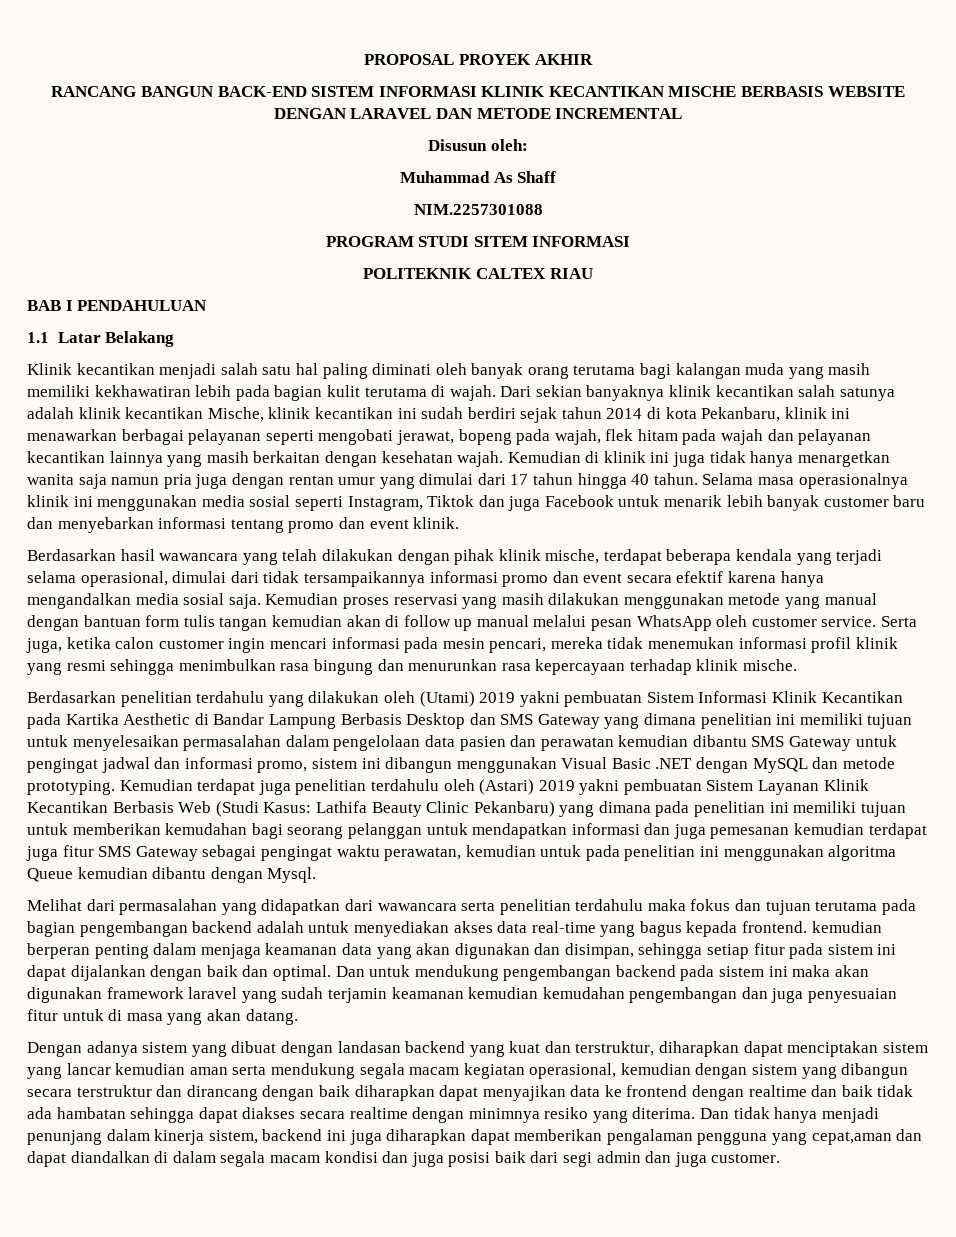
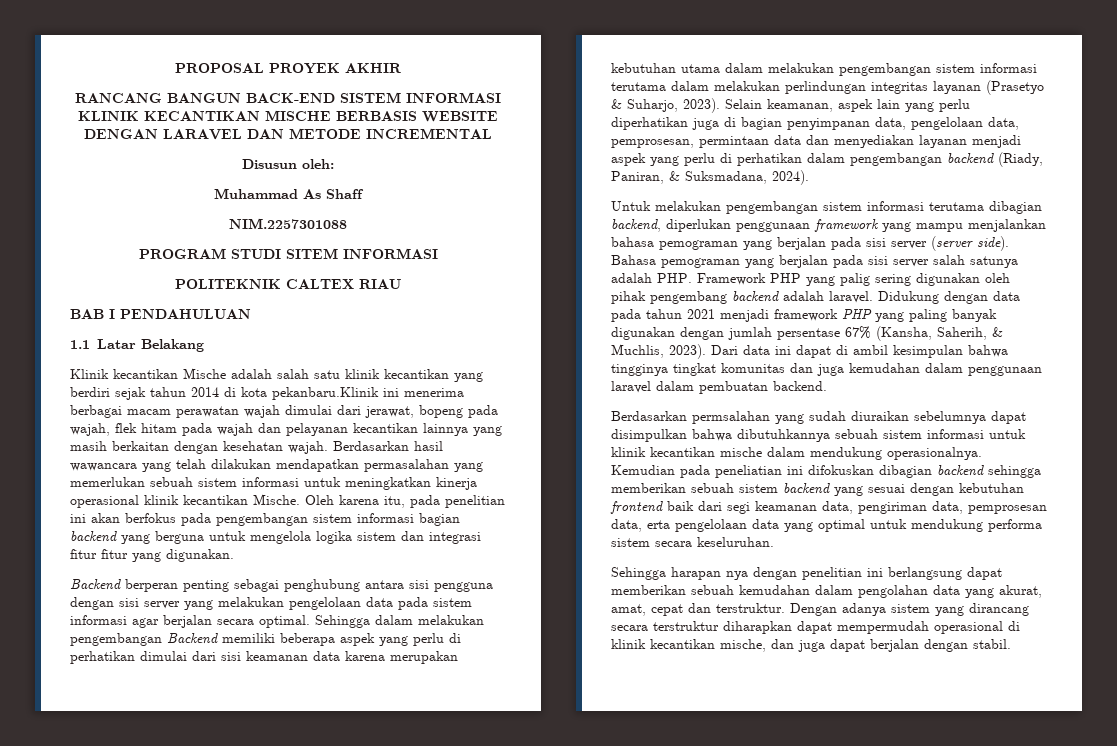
- Klinik kecantikan menjadi salah satu hal paling diminati oleh banyak orang terutama bagi kalangan muda yang masih memiliki kekhawatiran lebih pada bagian kulit terutama di wajah. Dari sekian banyaknya klinik kecantikan salah satunya adalah klinik kecantikan Mische, klinik kecantikan ini sudah berdiri sejak tahun 2014 di kota Pekanbaru, klinik ini menawarkan berbagai pelayanan seperti mengobati jerawat, bopeng pada wajah, flek hitam pada wajah dan pelayanan kecantikan lainnya yang masih berkaitan dengan kesehatan wajah. Kemudian di klinik ini juga tidak hanya menargetkan wanita saja namun pria juga dengan rentan umur yang dimulai dari 17 tahun hingga 40 tahun. Selama masa operasionalnya klinik ini menggunakan media sosial seperti Instagram, Tiktok dan juga Facebook untuk menarik lebih banyak customer baru dan menyebarkan informasi tentang promo dan event klinik.
- Berdasarkan hasil wawancara yang telah dilakukan dengan pihak klinik mische, terdapat beberapa kendala yang terjadi selama operasional, dimulai dari tidak tersampaikannya informasi promo dan event secara efektif karena hanya mengandalkan media sosial saja. Kemudian proses reservasi yang masih dilakukan menggunakan metode yang manual dengan bantuan form tulis tangan kemudian akan di follow up manual melalui pesan WhatsApp oleh customer service. Serta juga, ketika calon customer ingin mencari informasi pada mesin pencari, mereka tidak menemukan informasi profil klinik yang resmi sehingga menimbulkan rasa bingung dan menurunkan rasa kepercayaan terhadap klinik mische.
- Berdasarkan penelitian terdahulu yang dilakukan oleh (Utami) 2019 yakni pembuatan Sistem Informasi Klinik Kecantikan pada Kartika Aesthetic di Bandar Lampung Berbasis Desktop dan SMS Gateway yang dimana penelitian ini memiliki tujuan untuk menyelesaikan permasalahan dalam pengelolaan data pasien dan perawatan kemudian dibantu SMS Gateway untuk pengingat jadwal dan informasi promo, sistem ini dibangun menggunakan Visual Basic .NET dengan MySQL dan metode prototyping. Kemudian terdapat juga penelitian terdahulu oleh (Astari) 2019 yakni pembuatan Sistem Layanan Klinik Kecantikan Berbasis Web (Studi Kasus: Lathifa Beauty Clinic Pekanbaru) yang dimana pada penelitian ini memiliki tujuan untuk memberikan kemudahan bagi seorang pelanggan untuk mendapatkan informasi dan juga pemesanan kemudian terdapat juga fitur SMS Gateway sebagai pengingat waktu perawatan, kemudian untuk pada penelitian ini menggunakan algoritma Queue kemudian dibantu dengan Mysql.
- Melihat dari permasalahan yang didapatkan dari wawancara serta penelitian terdahulu maka fokus dan tujuan terutama pada bagian pengembangan backend adalah untuk menyediakan akses data real-time yang bagus kepada frontend. kemudian berperan penting dalam menjaga keamanan data yang akan digunakan dan disimpan, sehingga setiap fitur pada sistem ini dapat dijalankan dengan baik dan optimal. Dan untuk mendukung pengembangan backend pada sistem ini maka akan digunakan framework laravel yang sudah terjamin keamanan kemudian kemudahan pengembangan dan juga penyesuaian fitur untuk di masa yang akan datang.
- Dengan adanya sistem yang dibuat dengan landasan backend yang kuat dan terstruktur, diharapkan dapat menciptakan sistem yang lancar kemudian aman serta mendukung segala macam kegiatan operasional, kemudian dengan sistem yang dibangun secara terstruktur dan dirancang dengan baik diharapkan dapat menyajikan data ke frontend dengan realtime dan baik tidak ada hambatan sehingga dapat diakses secara realtime dengan minimnya resiko yang diterima. Dan tidak hanya menjadi penunjang dalam kinerja sistem, backend ini juga diharapkan dapat memberikan pengalaman pengguna yang cepat,aman dan dapat diandalkan di dalam segala macam kondisi dan juga posisi baik dari segi admin dan juga customer.
+ Klinik kecantikan Mische adalah salah satu klinik kecantikan yang berdiri sejak tahun 2014 di kota pekanbaru.Klinik ini menerima berbagai macam perawatan wajah dimulai dari jerawat, bopeng pada wajah, flek hitam pada wajah dan pelayanan kecantikan lainnya yang masih berkaitan dengan kesehatan wajah. Berdasarkan hasil wawancara yang telah dilakukan mendapatkan permasalahan yang memerlukan sebuah sistem informasi untuk meningkatkan kinerja operasional klinik kecantikan Mische. Oleh karena itu, pada penelitian ini akan berfokus pada pengembangan sistem informasi bagian backend yang berguna untuk mengelola logika sistem dan integrasi fitur fitur yang digunakan.
+ Backend berperan penting sebagai penghubung antara sisi pengguna dengan sisi server yang melakukan pengelolaan data pada sistem informasi agar berjalan secara optimal. Sehingga dalam melakukan pengembangan Backend memiliki beberapa aspek yang perlu di perhatikan dimulai dari sisi keamanan data karena merupakan kebutuhan utama dalam melakukan pengembangan sistem informasi terutama dalam melakukan perlindungan integritas layanan (Prasetyo & Suharjo, 2023). Selain keamanan, aspek lain yang perlu diperhatikan juga di bagian penyimpanan data, pengelolaan data, pemprosesan, permintaan data dan menyediakan layanan menjadi aspek yang perlu di perhatikan dalam pengembangan backend (Riady, Paniran, & Suksmadana, 2024).
+ Untuk melakukan pengembangan sistem informasi terutama dibagian backend, diperlukan penggunaan framework yang mampu menjalankan bahasa pemograman yang berjalan pada sisi server (server side). Bahasa pemograman yang berjalan pada sisi server salah satunya adalah PHP. Framework PHP yang palig sering digunakan oleh pihak pengembang backend adalah laravel. Didukung dengan data pada tahun 2021 menjadi framework PHP yang paling banyak digunakan dengan jumlah persentase 67% (Kansha, Saherih, & Muchlis, 2023). Dari data ini dapat di ambil kesimpulan bahwa tingginya tingkat komunitas dan juga kemudahan dalam penggunaan laravel dalam pembuatan backend.
+ Berdasarkan permsalahan yang sudah diuraikan sebelumnya dapat disimpulkan bahwa dibutuhkannya sebuah sistem informasi untuk klinik kecantikan mische dalam mendukung operasionalnya. Kemudian pada peneliatian ini difokuskan dibagian backend sehingga memberikan sebuah sistem backend yang sesuai dengan kebutuhan frontend baik dari segi keamanan data, pengiriman data, pemprosesan data, erta pengelolaan data yang optimal untuk mendukung performa sistem secara keseluruhan.
+ Sehingga harapan nya dengan penelitian ini berlangsung dapat memberikan sebuah kemudahan dalam pengolahan data yang akurat, amat, cepat dan terstruktur. Dengan adanya sistem yang dirancang secara terstruktur diharapkan dapat mempermudah operasional di klinik kecantikan mische, dan juga dapat berjalan dengan stabil.

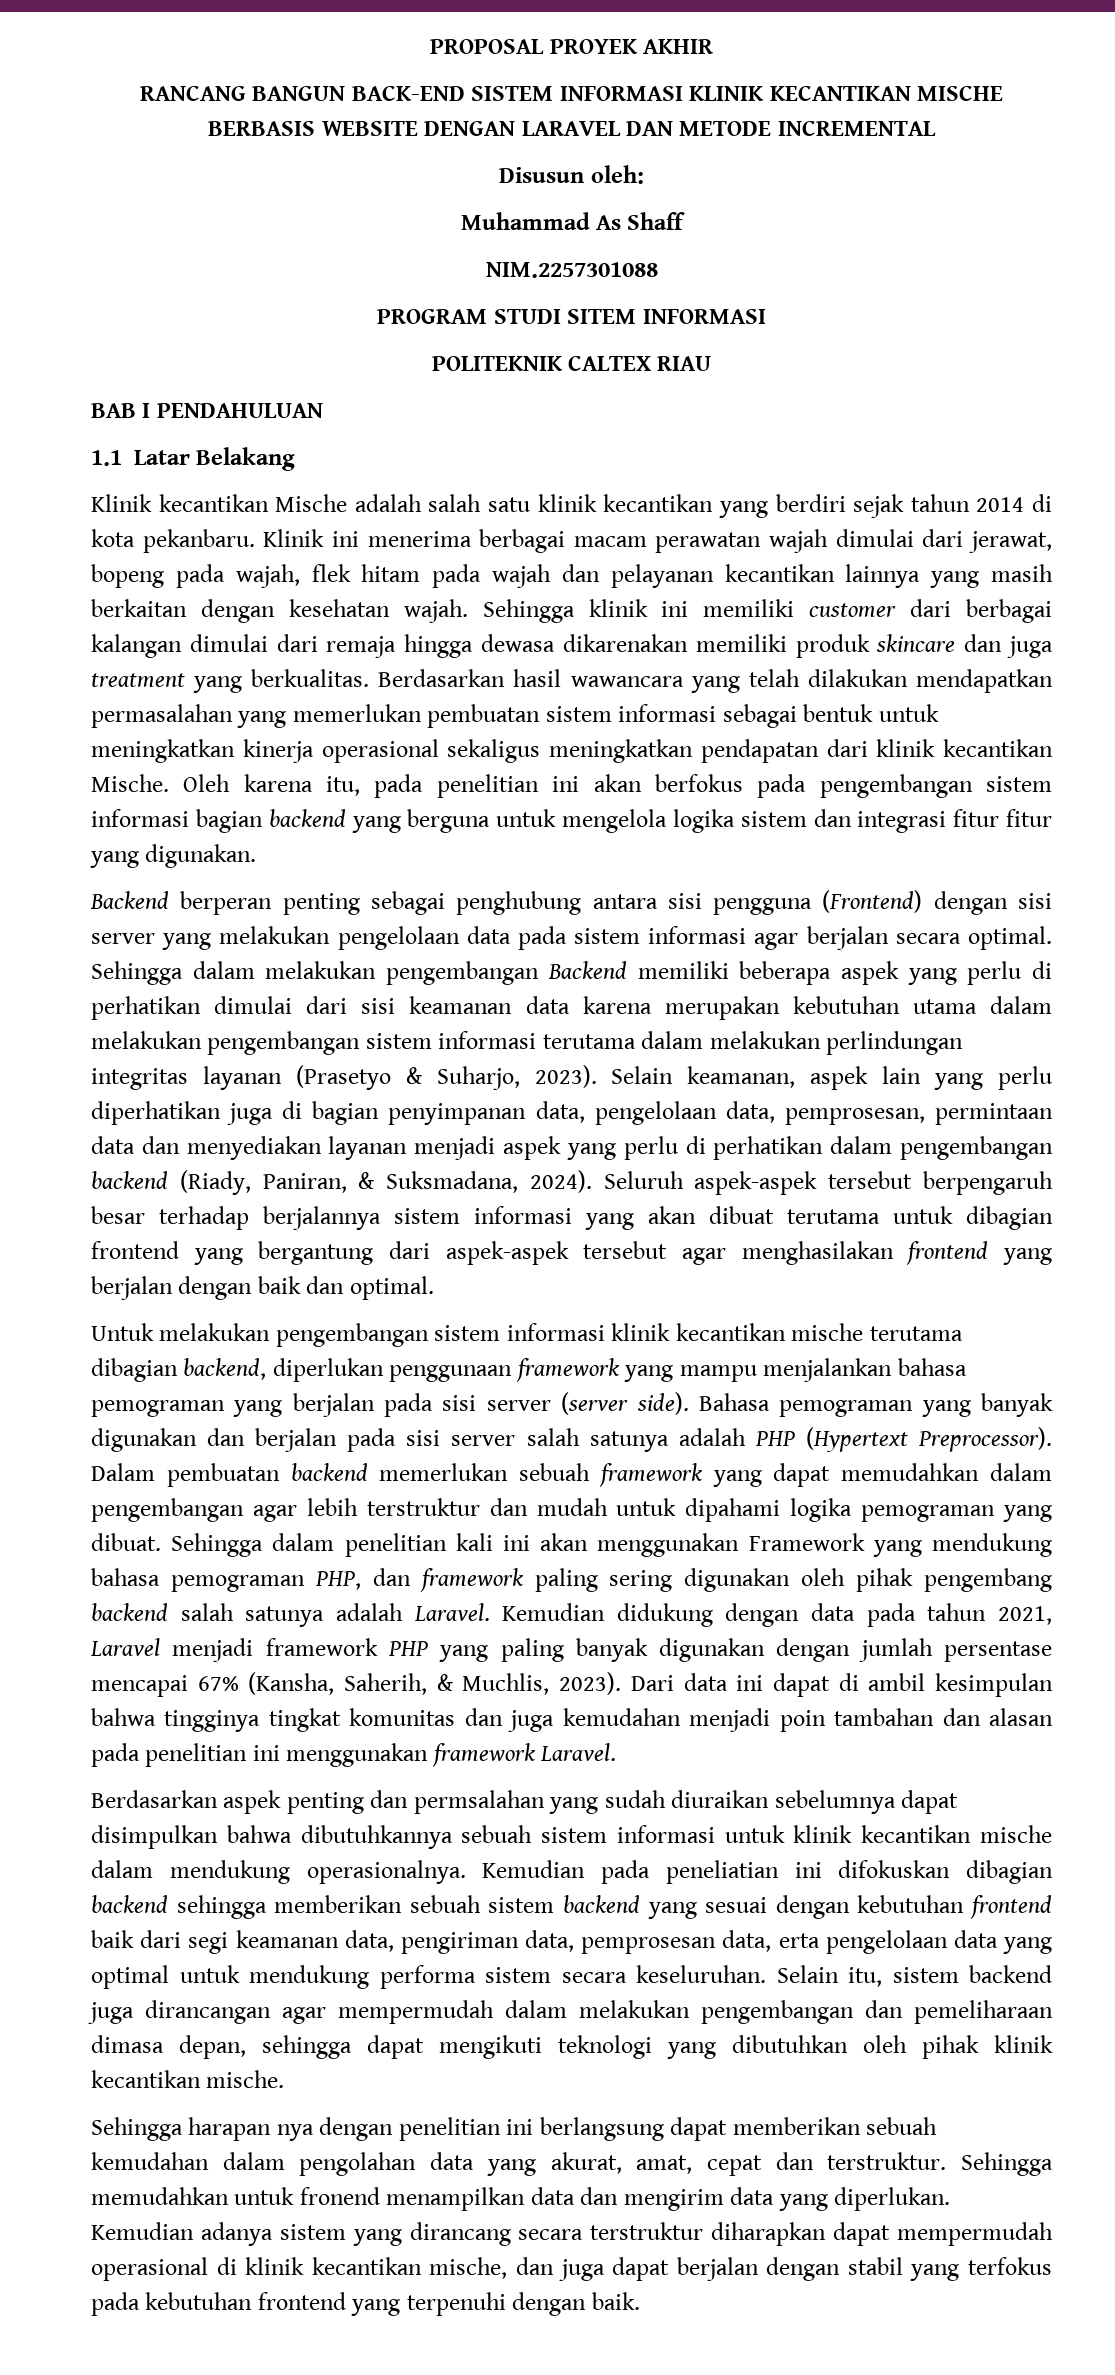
- Klinik kecantikan Mische adalah salah satu klinik kecantikan yang berdiri sejak tahun 2014 di kota pekanbaru.Klinik ini menerima berbagai macam perawatan wajah dimulai dari jerawat, bopeng pada wajah, flek hitam pada wajah dan pelayanan kecantikan lainnya yang masih berkaitan dengan kesehatan wajah.
+ Klinik kecantikan Mische adalah salah satu klinik kecantikan yang berdiri sejak tahun 2014 di kota pekanbaru. Klinik ini menerima berbagai macam perawatan wajah dimulai dari jerawat, bopeng pada wajah, flek hitam pada wajah dan pelayanan kecantikan lainnya yang masih berkaitan dengan kesehatan wajah.
+ Sehingga klinik ini memiliki customer dari berbagai kalangan dimulai dari remaja hingga dewasa dikarenakan memiliki produk skincare dan juga treatment yang berkualitas.
- Berdasarkan hasil wawancara yang telah dilakukan mendapatkan permasalahan yang memerlukan sebuah sistem informasi untuk meningkatkan kinerja operasional klinik kecantikan Mische.
+ Berdasarkan hasil wawancara yang telah dilakukan mendapatkan permasalahan yang memerlukan pembuatan sistem informasi sebagai bentuk untuk meningkatkan kinerja operasional sekaligus meningkatkan pendapatan dari klinik kecantikan Mische.
- Backend berperan penting sebagai penghubung antara sisi pengguna dengan sisi server yang melakukan pengelolaan data pada sistem informasi agar berjalan secara optimal.
+ Backend berperan penting sebagai penghubung antara sisi pengguna (Frontend) dengan sisi server yang melakukan pengelolaan data pada sistem informasi agar berjalan secara optimal.
+ Seluruh aspek-aspek tersebut berpengaruh besar terhadap berjalannya sistem informasi yang akan dibuat terutama untuk dibagian frontend yang bergantung dari aspek-aspek tersebut agar menghasilakan frontend yang berjalan dengan baik dan optimal.
- Untuk melakukan pengembangan sistem informasi terutama dibagian backend, diperlukan penggunaan framework yang mampu menjalankan bahasa pemograman yang berjalan pada sisi server (server side).
+ Untuk melakukan pengembangan sistem informasi klinik kecantikan mische terutama dibagian backend, diperlukan penggunaan framework yang mampu menjalankan bahasa pemograman yang berjalan pada sisi server (server side).
- Bahasa pemograman yang berjalan pada sisi server salah satunya adalah PHP. Framework PHP yang palig sering digunakan oleh pihak pengembang backend adalah laravel. Didukung dengan data pada tahun 2021 menjadi framework PHP yang paling banyak digunakan dengan jumlah persentase 67% (Kansha, Saherih, & Muchlis, 2023).
+ Bahasa pemograman yang banyak digunakan dan berjalan pada sisi server salah satunya adalah PHP (Hypertext Preprocessor). Dalam pembuatan backend memerlukan sebuah framework yang dapat memudahkan dalam pengembangan agar lebih terstruktur dan mudah untuk dipahami logika pemograman yang dibuat. Sehingga dalam penelitian kali ini akan menggunakan Framework yang mendukung bahasa pemograman PHP, dan framework paling sering digunakan oleh pihak pengembang backend salah satunya adalah Laravel. Kemudian didukung dengan data pada tahun 2021, Laravel menjadi framework PHP yang paling banyak digunakan dengan jumlah persentase mencapai 67% (Kansha, Saherih, & Muchlis, 2023).
- Dari data ini dapat di ambil kesimpulan bahwa tingginya tingkat komunitas dan juga kemudahan dalam penggunaan laravel dalam pembuatan backend.
- Berdasarkan permsalahan yang sudah diuraikan sebelumnya dapat disimpulkan bahwa dibutuhkannya sebuah sistem informasi untuk klinik kecantikan mische dalam mendukung operasionalnya.
+ Dari data ini dapat di ambil kesimpulan bahwa tingginya tingkat komunitas dan juga kemudahan menjadi poin tambahan dan alasan pada penelitian ini menggunakan framework Laravel.
+ Berdasarkan aspek penting dan permsalahan yang sudah diuraikan sebelumnya dapat disimpulkan bahwa dibutuhkannya sebuah sistem informasi untuk klinik kecantikan mische dalam mendukung operasionalnya.
+ Selain itu, sistem backend juga dirancangan agar mempermudah dalam melakukan pengembangan dan pemeliharaan dimasa depan, sehingga dapat mengikuti teknologi yang dibutuhkan oleh pihak klinik kecantikan mische.
- Dengan adanya sistem yang dirancang secara terstruktur diharapkan dapat mempermudah operasional di klinik kecantikan mische, dan juga dapat berjalan dengan stabil.
+ Sehingga memudahkan untuk fronend menampilkan data dan mengirim data yang diperlukan. Kemudian adanya sistem yang dirancang secara terstruktur diharapkan dapat mempermudah operasional di klinik kecantikan mische, dan juga dapat berjalan dengan stabil yang terfokus pada kebutuhan frontend yang terpenuhi dengan baik.

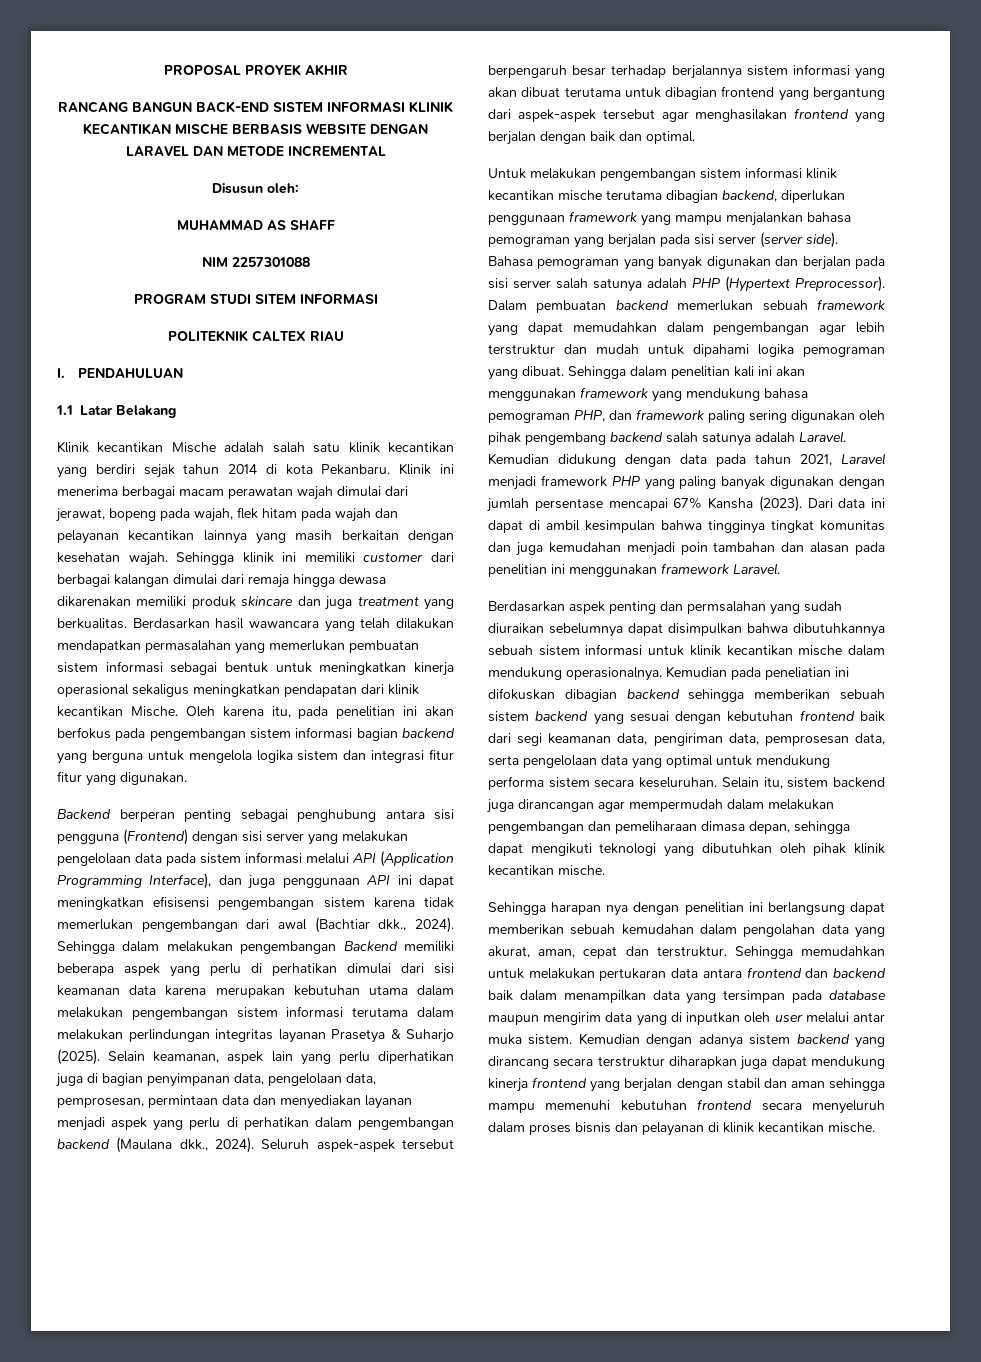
- Muhammad As Shaff
- NIM.2257301088
+ MUHAMMAD AS SHAFF
+ NIM 2257301088
- BAB I PENDAHULUAN
+ I. PENDAHULUAN
- Klinik kecantikan Mische adalah salah satu klinik kecantikan yang berdiri sejak tahun 2014 di kota pekanbaru.
+ Klinik kecantikan Mische adalah salah satu klinik kecantikan yang berdiri sejak tahun 2014 di kota Pekanbaru.
- Backend berperan penting sebagai penghubung antara sisi pengguna (Frontend) dengan sisi server yang melakukan pengelolaan data pada sistem informasi agar berjalan secara optimal.
+ Backend berperan penting sebagai penghubung antara sisi pengguna (Frontend) dengan sisi server yang melakukan pengelolaan data pada sistem informasi melalui API (Application Programming Interface), dan juga penggunaan API ini dapat meningkatkan efisisensi pengembangan sistem karena tidak memerlukan pengembangan dari awal (Bachtiar dkk., 2024).
- Sehingga dalam melakukan pengembangan Backend memiliki beberapa aspek yang perlu di perhatikan dimulai dari sisi keamanan data karena merupakan kebutuhan utama dalam melakukan pengembangan sistem informasi terutama dalam melakukan perlindungan integritas layanan (Prasetyo & Suharjo, 2023).
+ Sehingga dalam melakukan pengembangan Backend memiliki beberapa aspek yang perlu di perhatikan dimulai dari sisi keamanan data karena merupakan kebutuhan utama dalam melakukan pengembangan sistem informasi terutama dalam melakukan perlindungan integritas layanan Prasetya & Suharjo (2025).
- Selain keamanan, aspek lain yang perlu diperhatikan juga di bagian penyimpanan data, pengelolaan data, pemprosesan, permintaan data dan menyediakan layanan menjadi aspek yang perlu di perhatikan dalam pengembangan backend (Riady, Paniran, & Suksmadana, 2024).
+ Selain keamanan, aspek lain yang perlu diperhatikan juga di bagian penyimpanan data, pengelolaan data, pemprosesan, permintaan data dan menyediakan layanan menjadi aspek yang perlu di perhatikan dalam pengembangan backend (Maulana dkk., 2024).
- Sehingga dalam penelitian kali ini akan menggunakan Framework yang mendukung bahasa pemograman PHP, dan framework paling sering digunakan oleh pihak pengembang backend salah satunya adalah Laravel.
+ Sehingga dalam penelitian kali ini akan menggunakan framework yang mendukung bahasa pemograman PHP, dan framework paling sering digunakan oleh pihak pengembang backend salah satunya adalah Laravel.
- Kemudian didukung dengan data pada tahun 2021, Laravel menjadi framework PHP yang paling banyak digunakan dengan jumlah persentase mencapai 67% (Kansha, Saherih, & Muchlis, 2023).
+ Kemudian didukung dengan data pada tahun 2021, Laravel menjadi framework PHP yang paling banyak digunakan dengan jumlah persentase mencapai 67% Kansha (2023).
- Kemudian pada peneliatian ini difokuskan dibagian backend sehingga memberikan sebuah sistem backend yang sesuai dengan kebutuhan frontend baik dari segi keamanan data, pengiriman data, pemprosesan data, erta pengelolaan data yang optimal untuk mendukung performa sistem secara keseluruhan.
+ Kemudian pada peneliatian ini difokuskan dibagian backend sehingga memberikan sebuah sistem backend yang sesuai dengan kebutuhan frontend baik dari segi keamanan data, pengiriman data, pemprosesan data, serta pengelolaan data yang optimal untuk mendukung performa sistem secara keseluruhan.
- Sehingga harapan nya dengan penelitian ini berlangsung dapat memberikan sebuah kemudahan dalam pengolahan data yang akurat, amat, cepat dan terstruktur.
+ Sehingga harapan nya dengan penelitian ini berlangsung dapat memberikan sebuah kemudahan dalam pengolahan data yang akurat, aman, cepat dan terstruktur.
- Sehingga memudahkan untuk fronend menampilkan data dan mengirim data yang diperlukan. Kemudian adanya sistem yang dirancang secara terstruktur diharapkan dapat mempermudah operasional di klinik kecantikan mische, dan juga dapat berjalan dengan stabil yang terfokus pada kebutuhan frontend yang terpenuhi dengan baik.
+ Sehingga memudahkan untuk melakukan pertukaran data antara frontend dan backend baik dalam menampilkan data yang tersimpan pada database maupun mengirim data yang di inputkan oleh user melalui antar muka sistem. Kemudian dengan adanya sistem backend yang dirancang secara terstruktur diharapkan juga dapat mendukung kinerja frontend yang berjalan dengan stabil dan aman sehingga mampu memenuhi kebutuhan frontend secara menyeluruh dalam proses bisnis dan pelayanan di klinik kecantikan mische.

